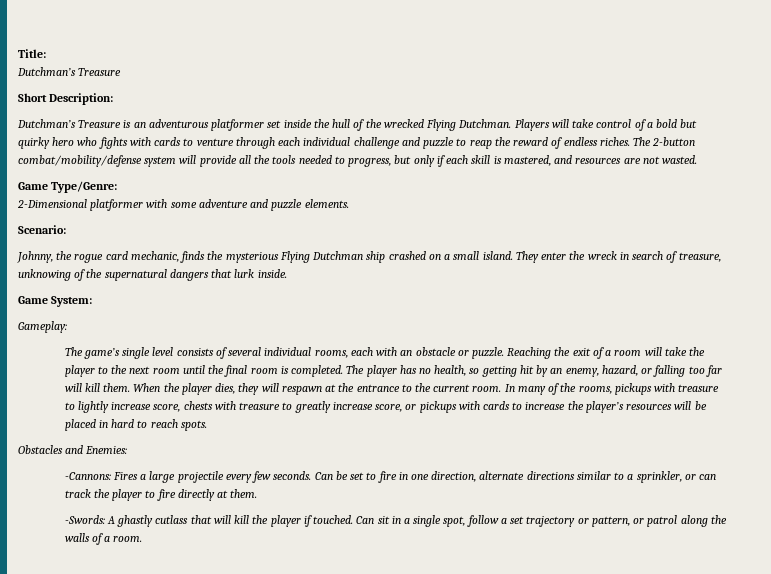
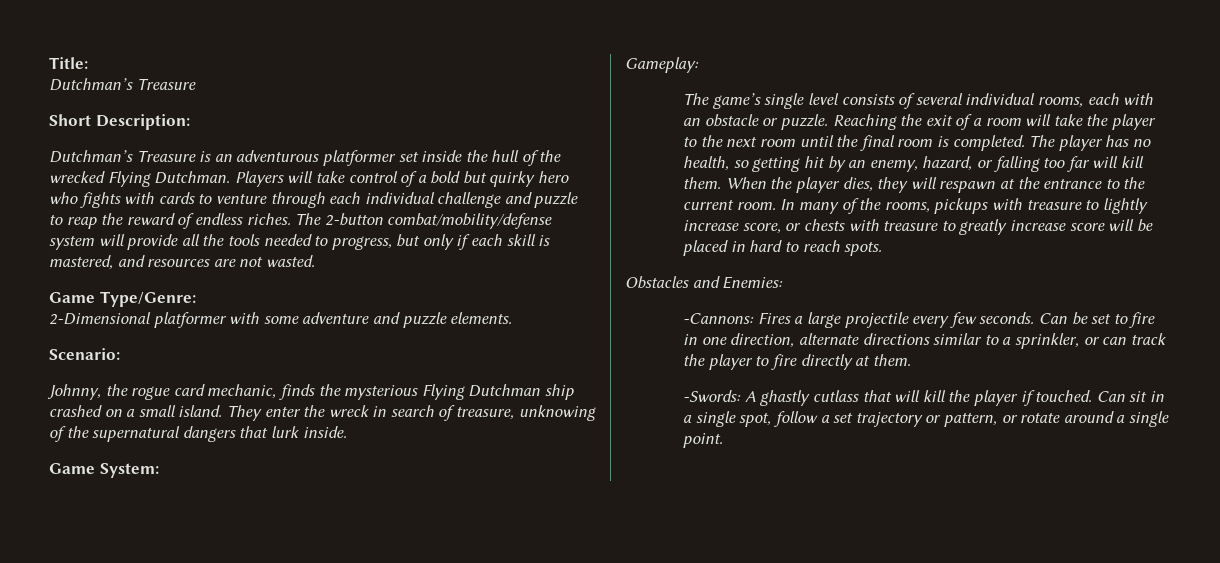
- In many of the rooms, pickups with treasure to lightly increase score, chests with treasure to greatly increase score, or pickups with cards to increase the player’s resources will be placed in hard to reach spots.
+ In many of the rooms, pickups with treasure to lightly increase score, or chests with treasure to greatly increase score will be placed in hard to reach spots.
- Can sit in a single spot, follow a set trajectory or pattern, or patrol along the walls of a room.
+ Can sit in a single spot, follow a set trajectory or pattern, or rotate around a single point.

